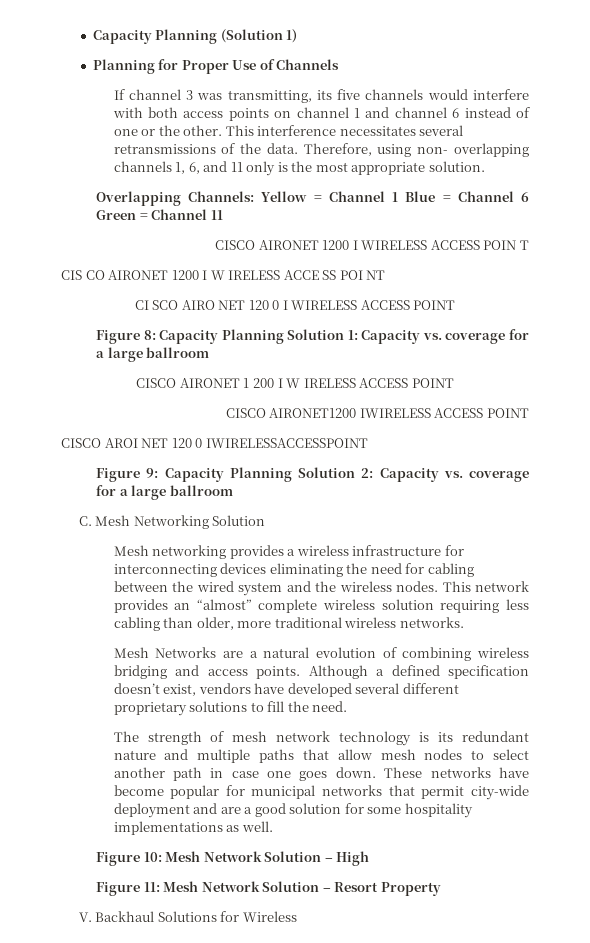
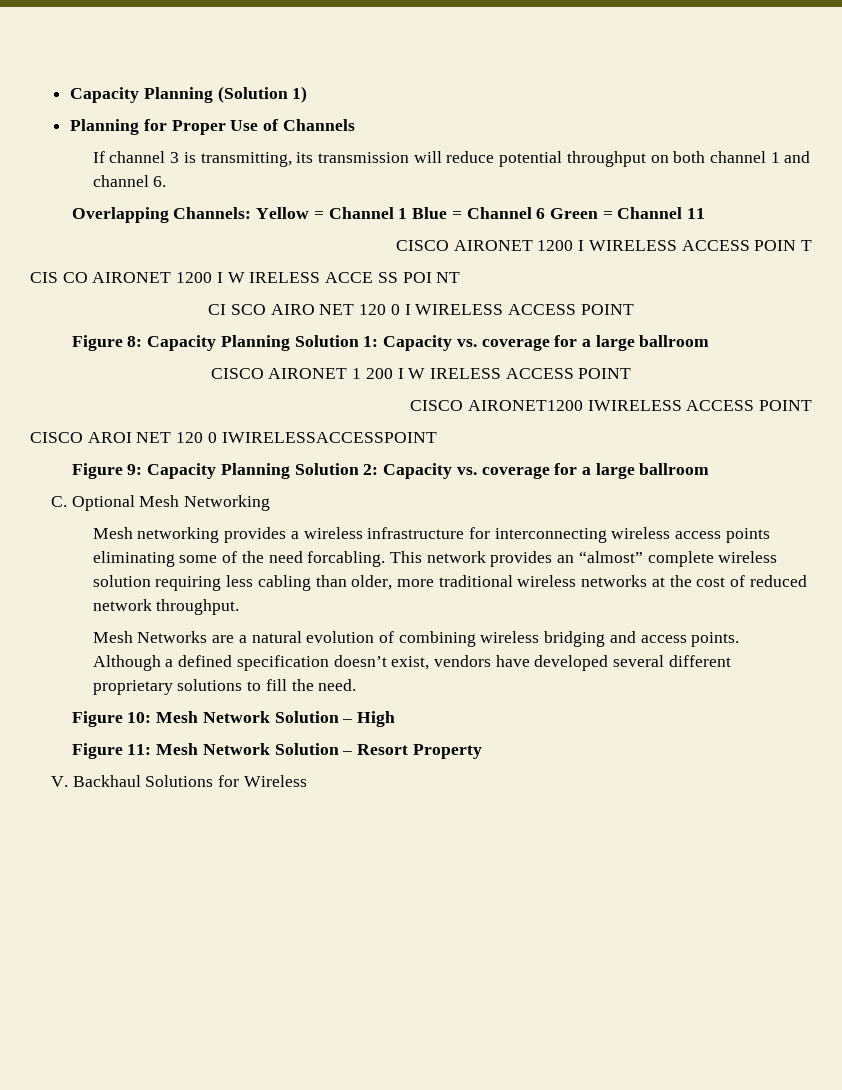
- If channel 3 was transmitting, its five channels would interfere with both access points on channel 1 and channel 6 instead of one or the other. This interference necessitates several retransmissions of the data. Therefore, using non- overlapping channels 1, 6, and 11 only is the most appropriate solution.
+ If channel 3 is transmitting, its transmission will reduce potential throughput on both channel 1 and channel 6.
- C. Mesh Networking Solution
+ C. Optional Mesh Networking
- Mesh networking provides a wireless infrastructure for interconnecting devices eliminating the need for cabling between the wired system and the wireless nodes.
+ Mesh networking provides a wireless infrastructure for interconnecting wireless access points eliminating some of the need forcabling.
- This network provides an “almost” complete wireless solution requiring less cabling than older, more traditional wireless networks.
+ This network provides an “almost” complete wireless solution requiring less cabling than older, more traditional wireless networks at the cost of reduced network throughput.
- The strength of mesh network technology is its redundant nature and multiple paths that allow mesh nodes to select another path in case one goes down. These networks have become popular for municipal networks that permit city-wide deployment and are a good solution for some hospitality implementations as well.

